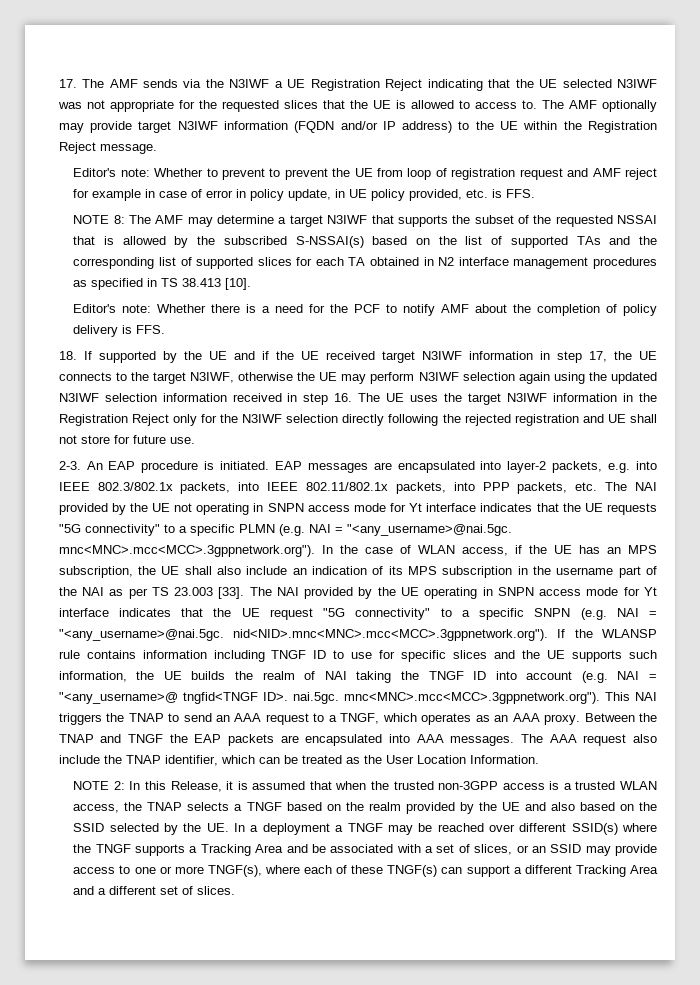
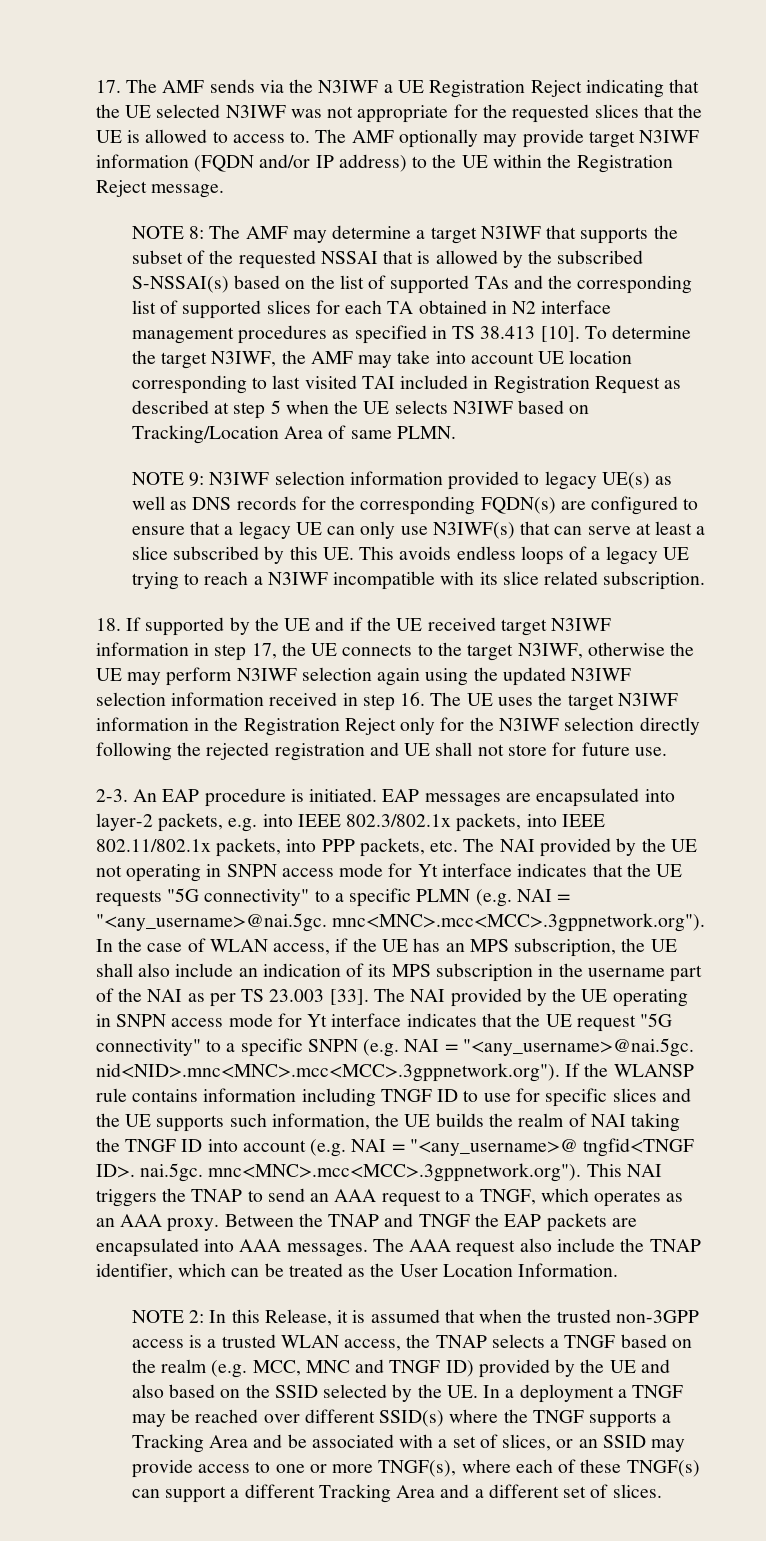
- Editor's note: Whether to prevent to prevent the UE from loop of registration request and AMF reject for example in case of error in policy update, in UE policy provided, etc. is FFS.
- NOTE 8: The AMF may determine a target N3IWF that supports the subset of the requested NSSAI that is allowed by the subscribed S-NSSAI(s) based on the list of supported TAs and the corresponding list of supported slices for each TA obtained in N2 interface management procedures as specified in TS 38.413 [10].
- Editor's note: Whether there is a need for the PCF to notify AMF about the completion of policy delivery is FFS.
+ NOTE 8: The AMF may determine a target N3IWF that supports the subset of the requested NSSAI that is allowed by the subscribed S-NSSAI(s) based on the list of supported TAs and the corresponding list of supported slices for each TA obtained in N2 interface management procedures as specified in TS 38.413 [10]. To determine the target N3IWF, the AMF may take into account UE location corresponding to last visited TAI included in Registration Request as described at step 5 when the UE selects N3IWF based on Tracking/Location Area of same PLMN.
+ NOTE 9: N3IWF selection information provided to legacy UE(s) as well as DNS records for the corresponding FQDN(s) are configured to ensure that a legacy UE can only use N3IWF(s) that can serve at least a slice subscribed by this UE. This avoids endless loops of a legacy UE trying to reach a N3IWF incompatible with its slice related subscription.
- In this Release, it is assumed that when the trusted non-3GPP access is a trusted WLAN access, the TNAP selects a TNGF based on the realm provided by the UE and also based on the SSID selected by the UE. In a deployment a TNGF may be reached over different SSID(s) where the TNGF supports a Tracking Area and be associated with a set of slices, or an SSID may provide access to one or more TNGF(s), where each of these TNGF(s) can support a different Tracking Area and a different set of slices.
+ In this Release, it is assumed that when the trusted non-3GPP access is a trusted WLAN access, the TNAP selects a TNGF based on the realm (e.g. MCC, MNC and TNGF ID) provided by the UE and also based on the SSID selected by the UE. In a deployment a TNGF may be reached over different SSID(s) where the TNGF supports a Tracking Area and be associated with a set of slices, or an SSID may provide access to one or more TNGF(s), where each of these TNGF(s) can support a different Tracking Area and a different set of slices.

